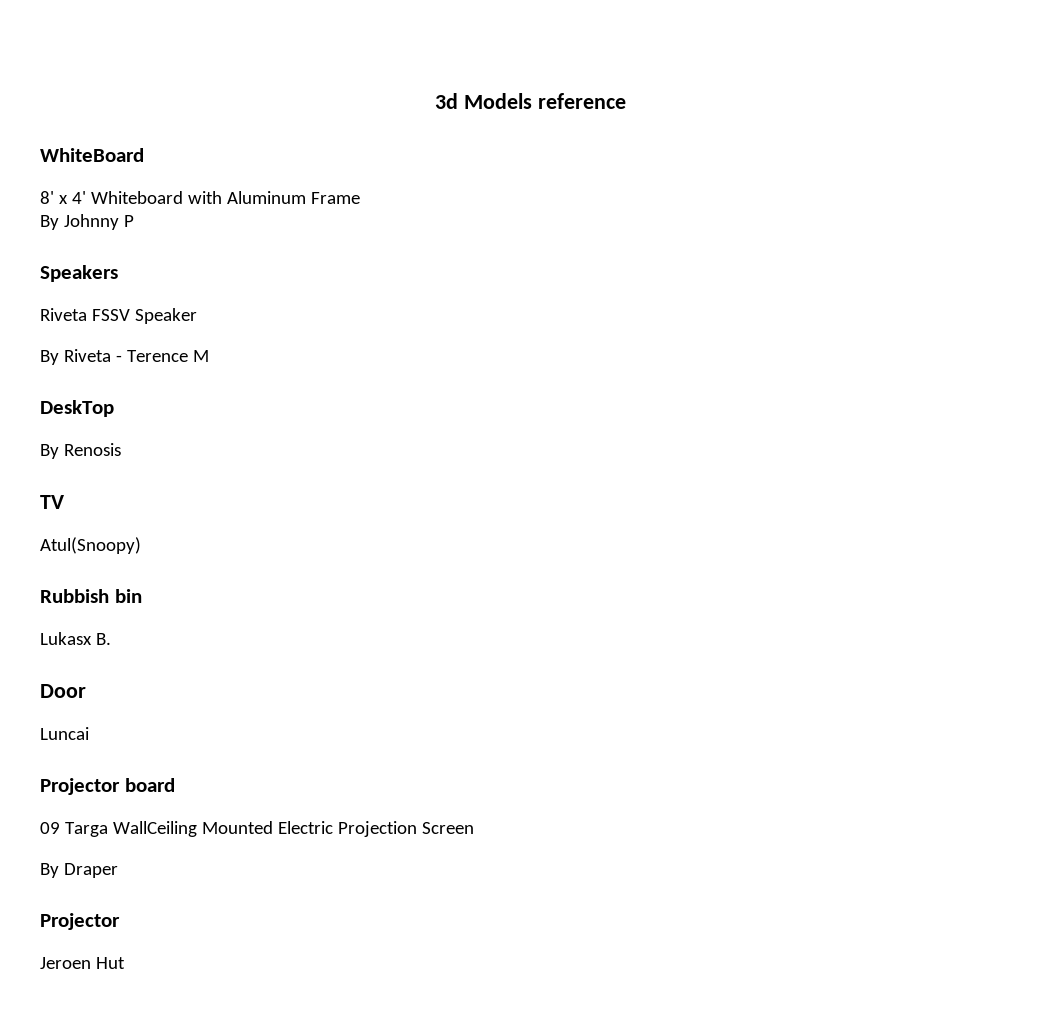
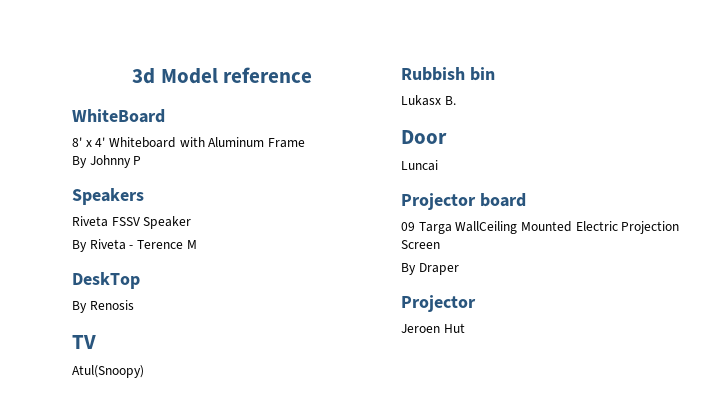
- 3d Models reference
+ 3d Model reference

